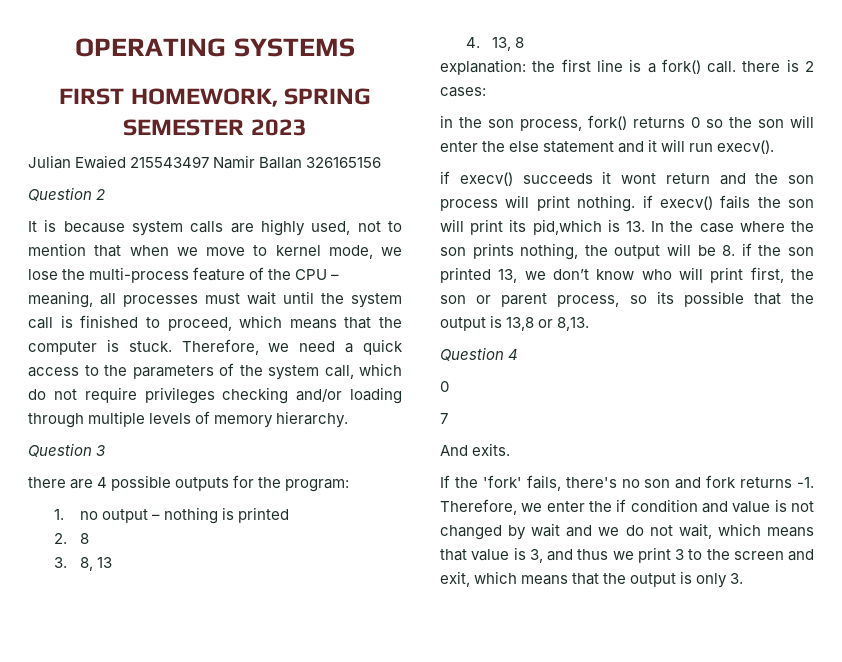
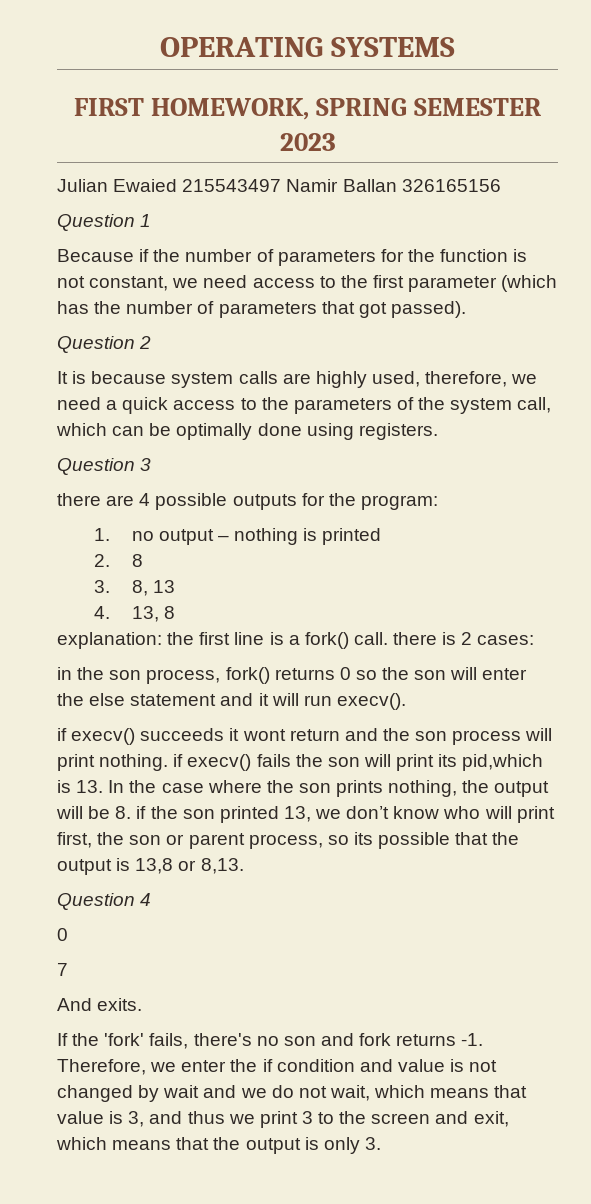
+ Question 1
+ Because if the number of parameters for the function is not constant, we need access to the first parameter (which has the number of parameters that got passed).
- It is because system calls are highly used, not to mention that when we move to kernel mode, we lose the multi-process feature of the CPU – meaning, all processes must wait until the system call is finished to proceed, which means that the computer is stuck. Therefore, we need a quick access to the parameters of the system call, which do not require privileges checking and/or loading through multiple levels of memory hierarchy.
+ It is because system calls are highly used, therefore, we need a quick access to the parameters of the system call, which can be optimally done using registers.

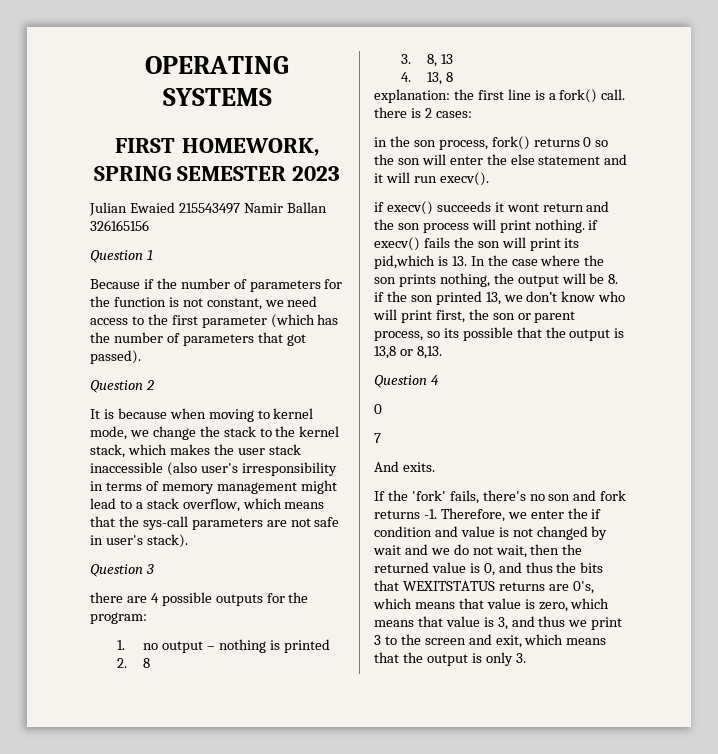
- It is because system calls are highly used, therefore, we need a quick access to the parameters of the system call, which can be optimally done using registers.
+ It is because when moving to kernel mode, we change the stack to the kernel stack, which makes the user stack inaccessible (also user's irresponsibility in terms of memory management might lead to a stack overflow, which means that the sys-call parameters are not safe in user's stack).
- Therefore, we enter the if condition and value is not changed by wait and we do not wait, which means that value is 3, and thus we print 3 to the screen and exit, which means that the output is only 3.
+ Therefore, we enter the if condition and value is not changed by wait and we do not wait, then the returned value is 0, and thus the bits that WEXITSTATUS returns are 0's, which means that value is zero, which means that value is 3, and thus we print 3 to the screen and exit, which means that the output is only 3.

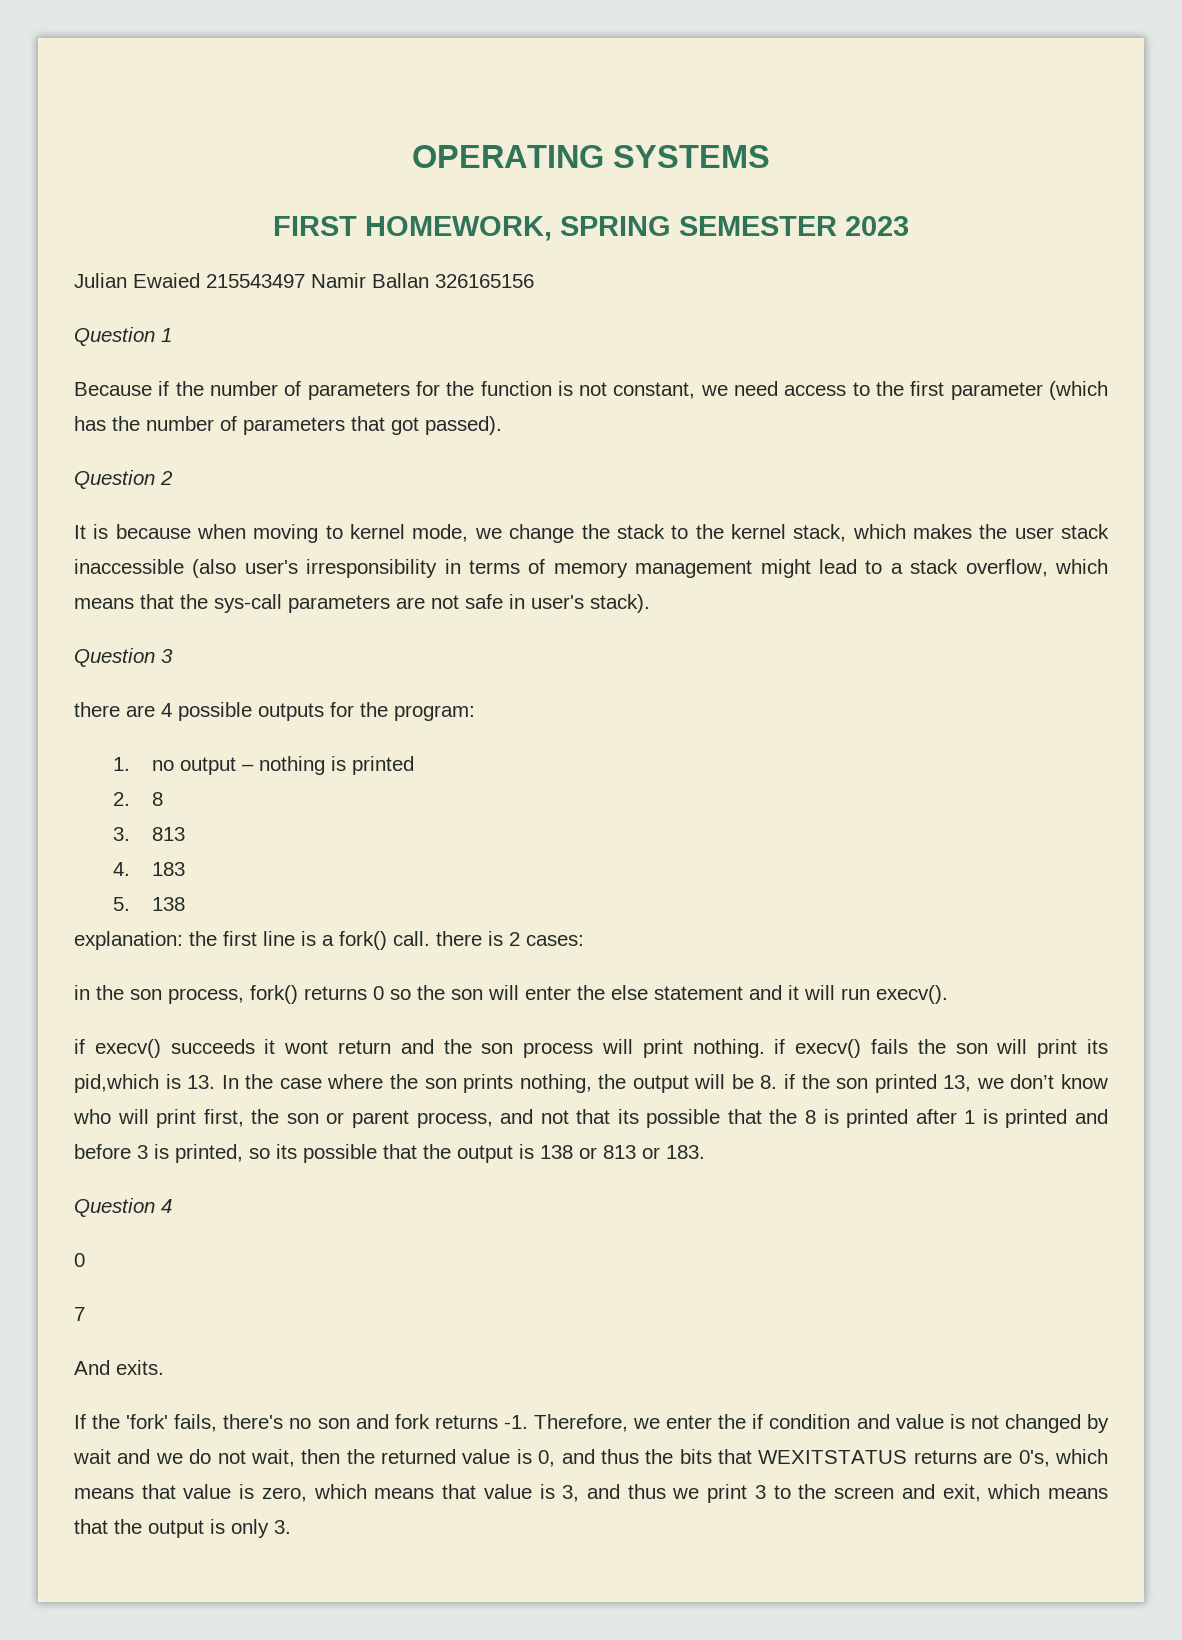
- 3. 8, 13
+ 3. 813
- 4. 13, 8
+ 4. 183
+ 5. 138
- if execv() succeeds it wont return and the son process will print nothing. if execv() fails the son will print its pid,which is 13. In the case where the son prints nothing, the output will be 8. if the son printed 13, we don’t know who will print first, the son or parent process, so its possible that the output is 13,8 or 8,13.
+ if execv() succeeds it wont return and the son process will print nothing. if execv() fails the son will print its pid,which is 13. In the case where the son prints nothing, the output will be 8. if the son printed 13, we don’t know who will print first, the son or parent process, and not that its possible that the 8 is printed after 1 is printed and before 3 is printed, so its possible that the output is 138 or 813 or 183.

